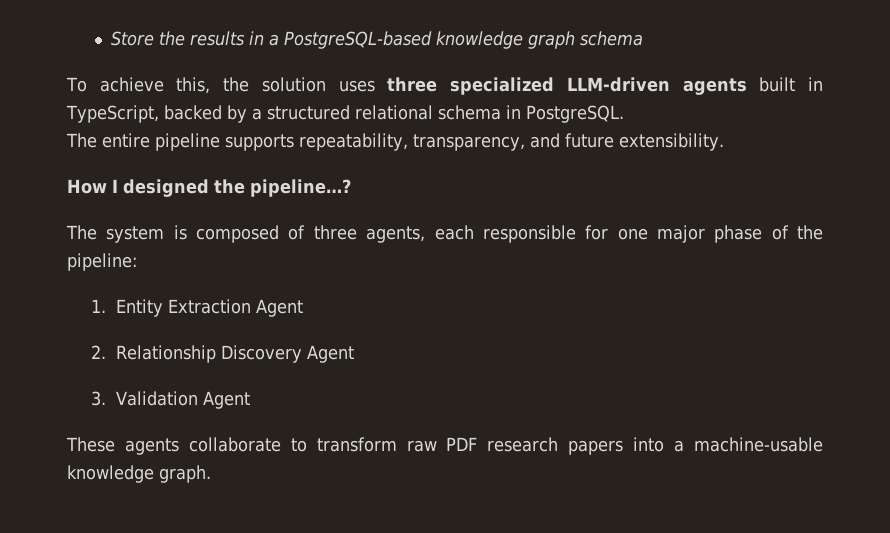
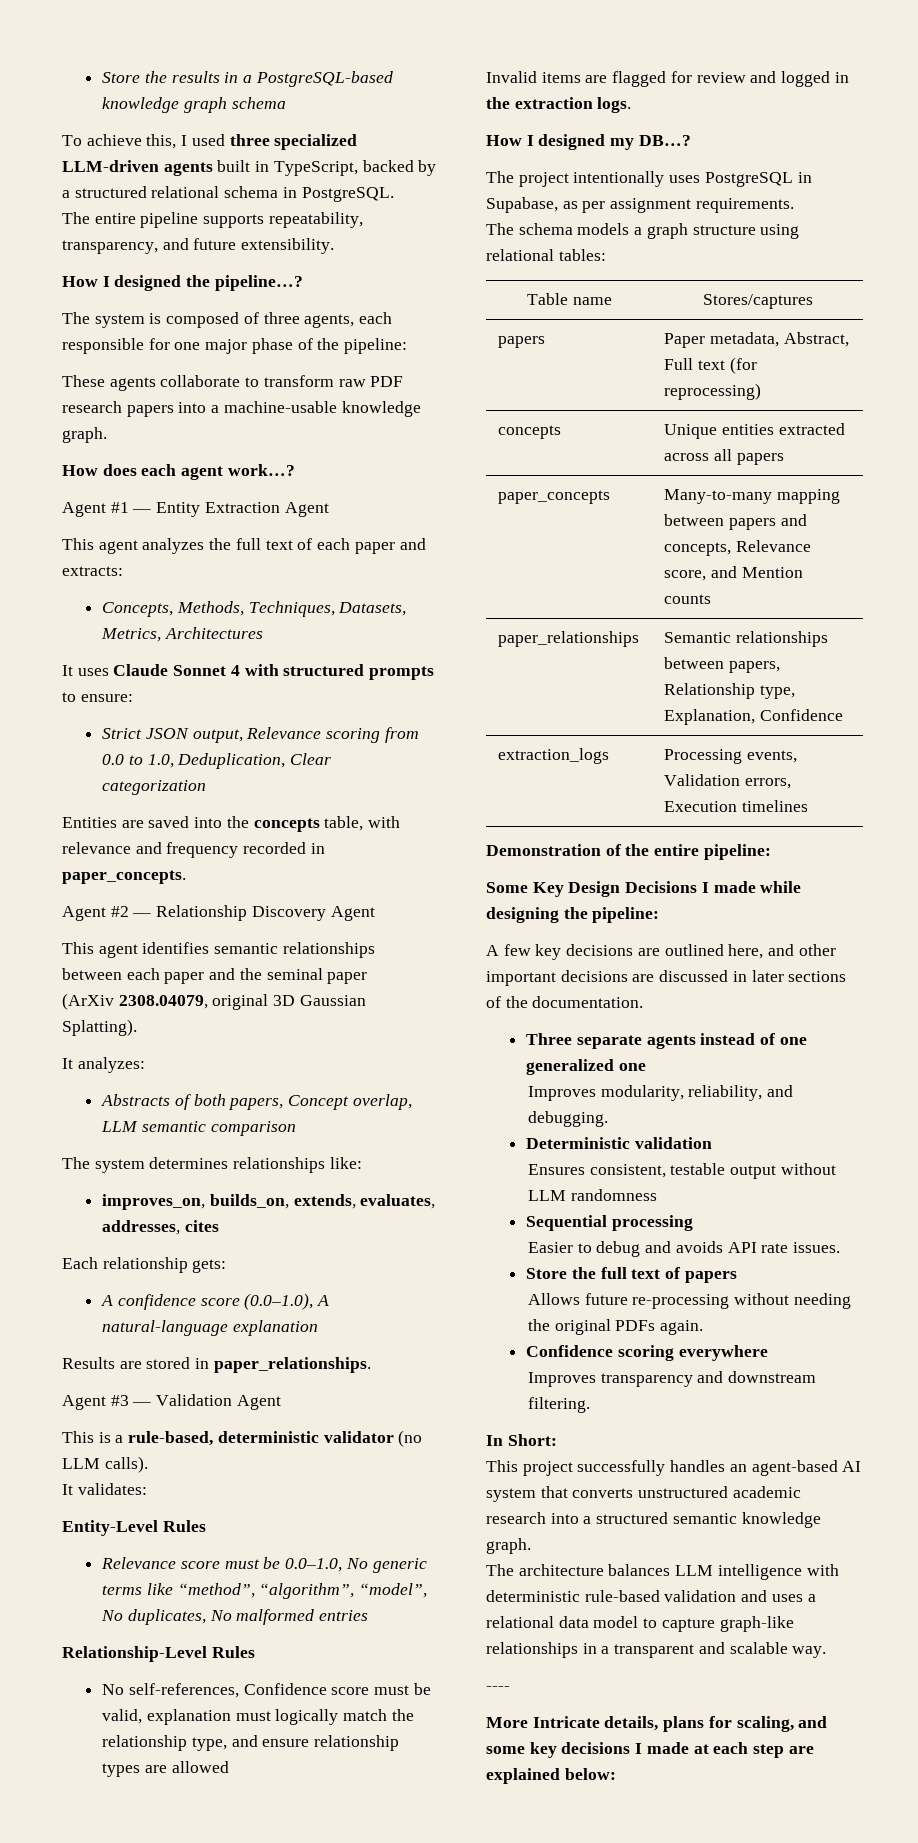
- To achieve this, the solution uses three specialized LLM-driven agents built in TypeScript, backed by a structured relational schema in PostgreSQL.
+ To achieve this, I used three specialized LLM-driven agents built in TypeScript, backed by a structured relational schema in PostgreSQL.
- 1. Entity Extraction Agent
- 2. Relationship Discovery Agent
- 3. Validation Agent
+ How does each agent work…?
+ Agent #1 — Entity Extraction Agent
+ This agent analyzes the full text of each paper and extracts:
+ Concepts, Methods, Techniques, Datasets, Metrics, Architectures
+ It uses Claude Sonnet 4 with structured prompts to ensure:
+ Strict JSON output, Relevance scoring from 0.0 to 1.0, Deduplication, Clear categorization
+ Entities are saved into the concepts table, with relevance and frequency recorded in paper_concepts.
+ Agent #2 — Relationship Discovery Agent
+ This agent identifies semantic relationships between each paper and the seminal paper
+ (ArXiv 2308.04079, original 3D Gaussian Splatting).
+ It analyzes:
+ Abstracts of both papers, Concept overlap, LLM semantic comparison
+ The system determines relationships like:
+ improves_on, builds_on, extends, evaluates, addresses, cites
+ Each relationship gets:
+ A confidence score (0.0–1.0), A natural-language explanation
+ Results are stored in paper_relationships.
+ Agent #3 — Validation Agent
+ This is a rule-based, deterministic validator (no LLM calls).
+ It validates:
+ Entity-Level Rules
+ Relevance score must be 0.0–1.0, No generic terms like “method”, “algorithm”, “model”, No duplicates, No malformed entries
+ Relationship-Level Rules
+ No self-references, Confidence score must be valid, explanation must logically match the relationship type, and ensure relationship types are allowed
+ Invalid items are flagged for review and logged in the extraction logs.
+ How I designed my DB…?
+ The project intentionally uses PostgreSQL in Supabase, as per assignment requirements.
+ The schema models a graph structure using relational tables:
+ Table name | Stores/captures
+ papers | Paper metadata, Abstract, Full text (for reprocessing)
+ concepts | Unique entities extracted across all papers
+ paper_concepts | Many-to-many mapping between papers and concepts, Relevance score, and Mention counts
+ paper_relationships | Semantic relationships between papers, Relationship type, Explanation, Confidence
+ extraction_logs | Processing events, Validation errors, Execution timelines
+ Demonstration of the entire pipeline:
+ Some Key Design Decisions I made while designing the pipeline:
+ A few key decisions are outlined here, and other important decisions are discussed in later sections of the documentation.
+ Three separate agents instead of one generalized one
+ Improves modularity, reliability, and debugging.
+ Deterministic validation
+ Ensures consistent, testable output without LLM randomness
+ Sequential processing
+ Easier to debug and avoids API rate issues.
+ Store the full text of papers
+ Allows future re-processing without needing the original PDFs again.
+ Confidence scoring everywhere
+ Improves transparency and downstream filtering.
+ In Short:
+ This project successfully handles an agent-based AI system that converts unstructured academic research into a structured semantic knowledge graph.
+ The architecture balances LLM intelligence with deterministic rule-based validation and uses a relational data model to capture graph-like relationships in a transparent and scalable way.
+ ----
+ More Intricate details, plans for scaling, and some key decisions I made at each step are explained below:

